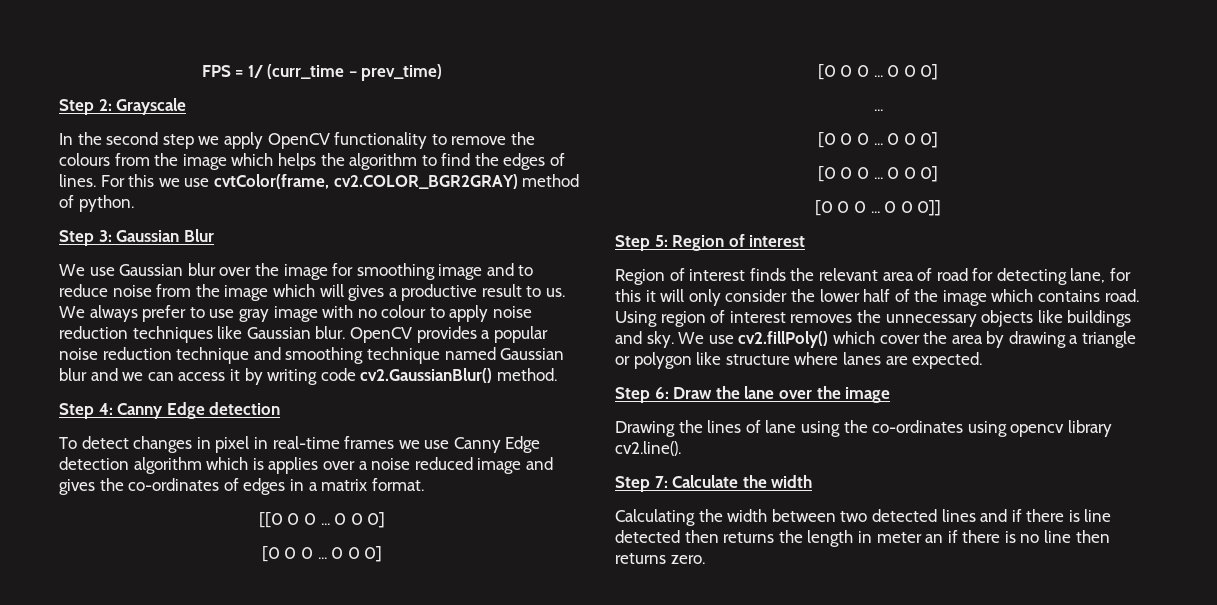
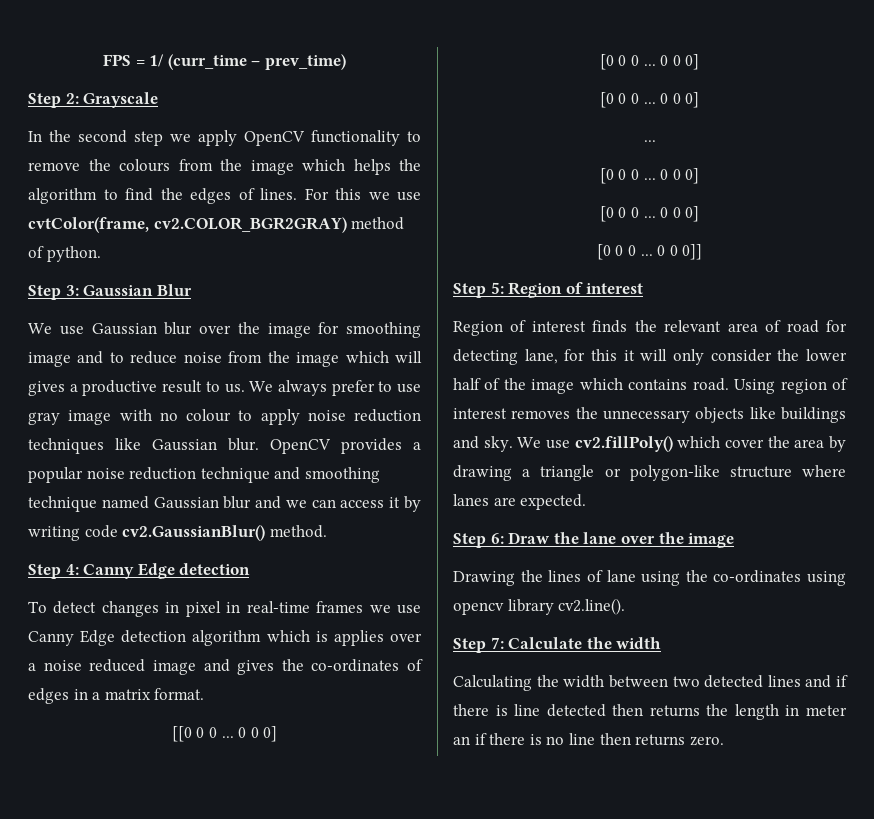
- We use cv2.fillPoly() which cover the area by drawing a triangle or polygon like structure where lanes are expected.
+ We use cv2.fillPoly() which cover the area by drawing a triangle or polygon-like structure where lanes are expected.

